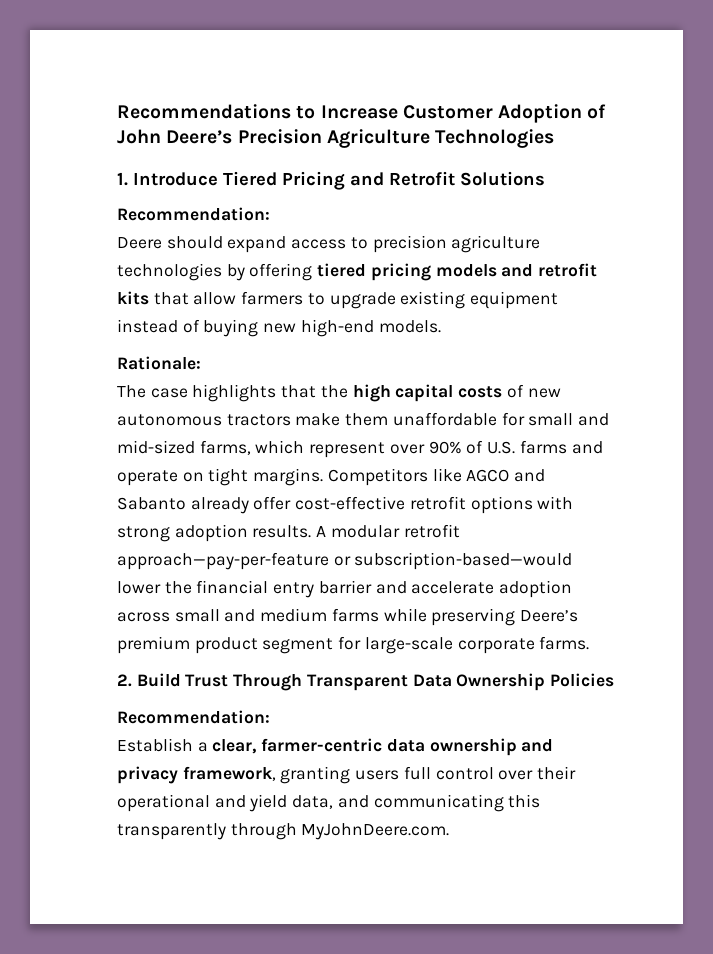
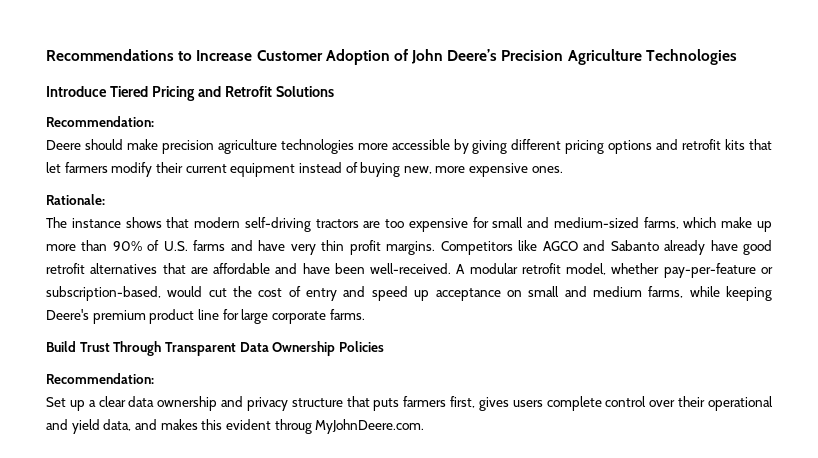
- 1. Introduce Tiered Pricing and Retrofit Solutions
+ Introduce Tiered Pricing and Retrofit Solutions
- Deere should expand access to precision agriculture technologies by offering tiered pricing models and retrofit kits that allow farmers to upgrade existing equipment instead of buying new high-end models.
+ Deere should make precision agriculture technologies more accessible by giving different pricing options and retrofit kits that let farmers modify their current equipment instead of buying new, more expensive ones.
  Rationale:
- The case highlights that the high capital costs of new autonomous tractors make them unaffordable for small and mid-sized farms, which represent over 90% of U.S. farms and operate on tight margins.
+ The instance shows that modern self-driving tractors are too expensive for small and medium-sized farms, which make up more than 90% of U.S. farms and have very thin profit margins.
- Competitors like AGCO and Sabanto already offer cost-effective retrofit options with strong adoption results. A modular retrofit approach—pay-per-feature or subscription-based—would lower the financial entry barrier and accelerate adoption across small and medium farms while preserving Deere’s premium product segment for large-scale corporate farms.
+ Competitors like AGCO and Sabanto already have good retrofit alternatives that are affordable and have been well-received. A modular retrofit model, whether pay-per-feature or subscription-based, would cut the cost of entry and speed up acceptance on small and medium farms, while keeping Deere's premium product line for large corporate farms.
- 2. Build Trust Through Transparent Data Ownership Policies
+ Build Trust Through Transparent Data Ownership Policies
- Establish a clear, farmer-centric data ownership and privacy framework, granting users full control over their operational and yield data, and communicating this transparently through MyJohnDeere.com.
+ Set up a clear data ownership and privacy structure that puts farmers first, gives users complete control over their operational and yield data, and makes this evident throug MyJohnDeere.com.

